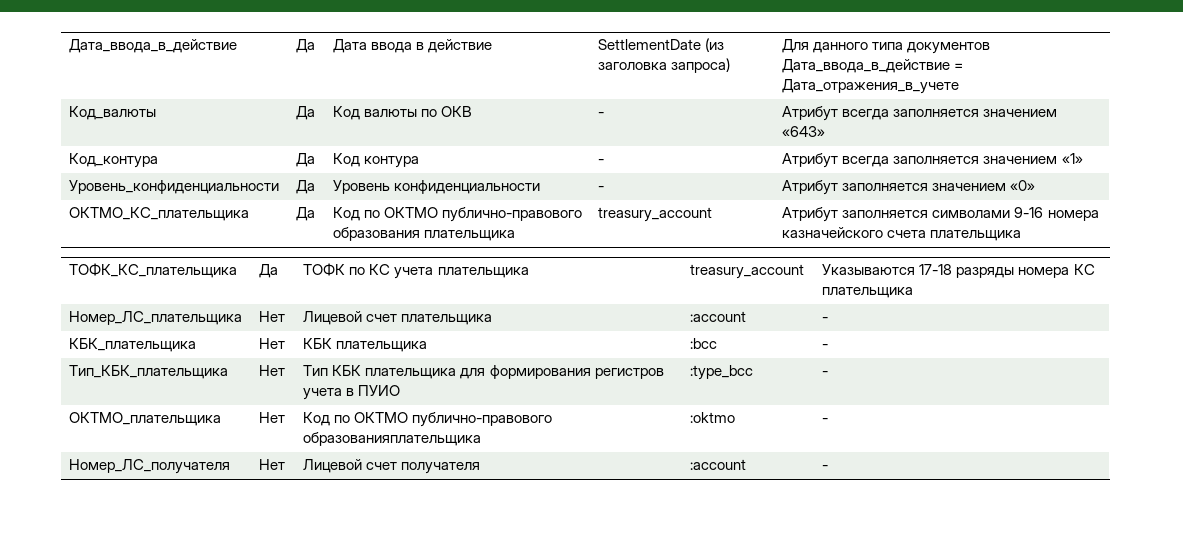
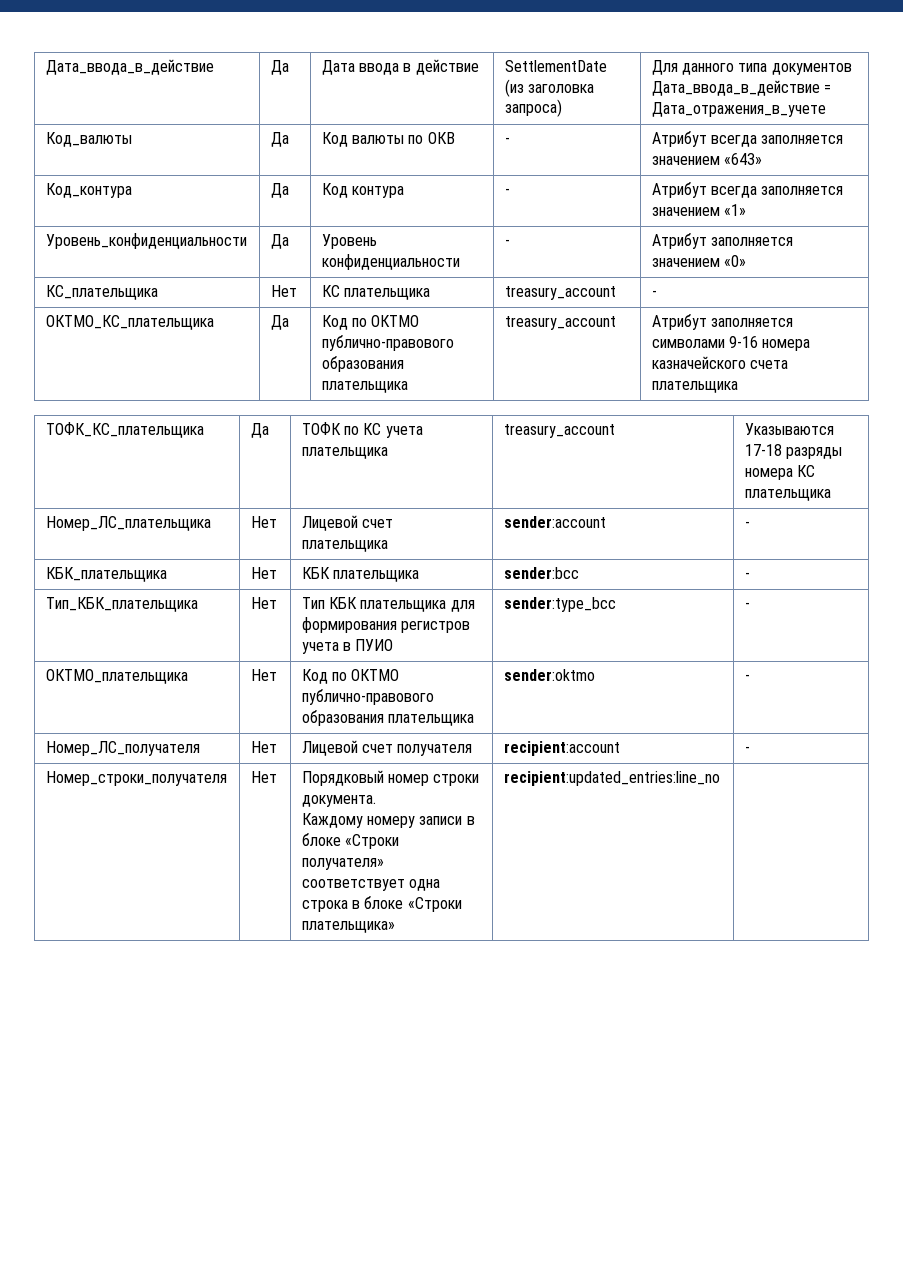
+ КС_плательщика | Нет | КС плательщика | treasury_account | -
- Номер_ЛС_плательщика | Нет | Лицевой счет плательщика | :account | -
+ Номер_ЛС_плательщика | Нет | Лицевой счет плательщика | sender:account | -
- КБК_плательщика | Нет | КБК плательщика | :bcc | -
+ КБК_плательщика | Нет | КБК плательщика | sender:bcc | -
- Тип_КБК_плательщика | Нет | Тип КБК плательщика для формирования регистров учета в ПУИО | :type_bcc | -
+ Тип_КБК_плательщика | Нет | Тип КБК плательщика для формирования регистров учета в ПУИО | sender:type_bcc | -
- ОКТМО_плательщика | Нет | Код по ОКТМО публично-правового образованияплательщика | :oktmo | -
+ ОКТМО_плательщика | Нет | Код по ОКТМО публично-правового образования плательщика | sender:oktmo | -
- Номер_ЛС_получателя | Нет | Лицевой счет получателя | :account | -
+ Номер_ЛС_получателя | Нет | Лицевой счет получателя | recipient:account | -
+ Номер_строки_получателя | Нет | Порядковый номер строки документа.
+ Каждому номеру записи в блоке «Строки получателя» соответствует одна строка в блоке «Строки плательщика» | recipient:updated_entries:line_no |

